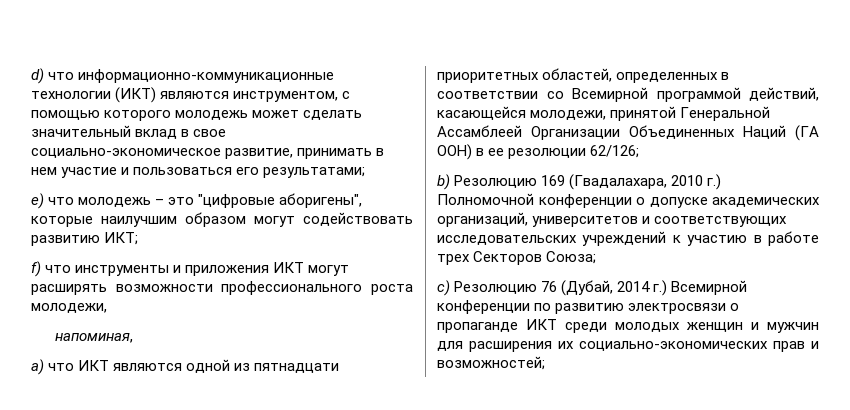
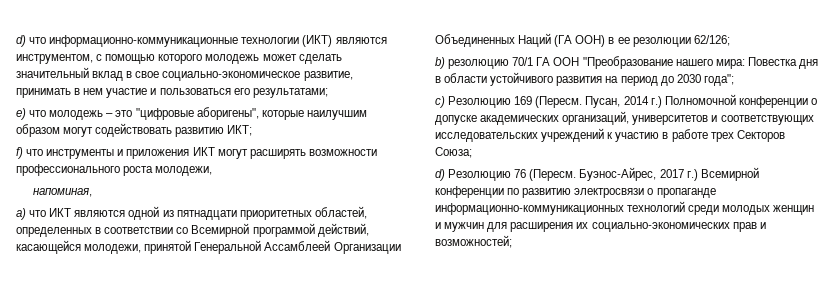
- b) Резолюцию 169 (Гвадалахара, 2010 г.) Полномочной конференции о допуске академических организаций, университетов и соответствующих исследовательских учреждений к участию в работе трех Секторов Союза;
+ b) резолюцию 70/1 ГА ООН "Преобразование нашего мира: Повестка дня в области устойчивого развития на период до 2030 года";
+ c) Резолюцию 169 (Пересм. Пусан, 2014 г.) Полномочной конференции о допуске академических организаций, университетов и соответствующих исследовательских учреждений к участию в работе трех Секторов Союза;
- c) Резолюцию 76 (Дубай, 2014 г.) Всемирной конференции по развитию электросвязи о пропаганде ИКТ среди молодых женщин и мужчин для расширения их социально-экономических прав и возможностей;
+ d) Резолюцию 76 (Пересм. Буэнос-Айрес, 2017 г.) Всемирной конференции по развитию электросвязи о пропаганде информационно-коммуникационных технологий среди молодых женщин и мужчин для расширения их социально-экономических прав и возможностей;

